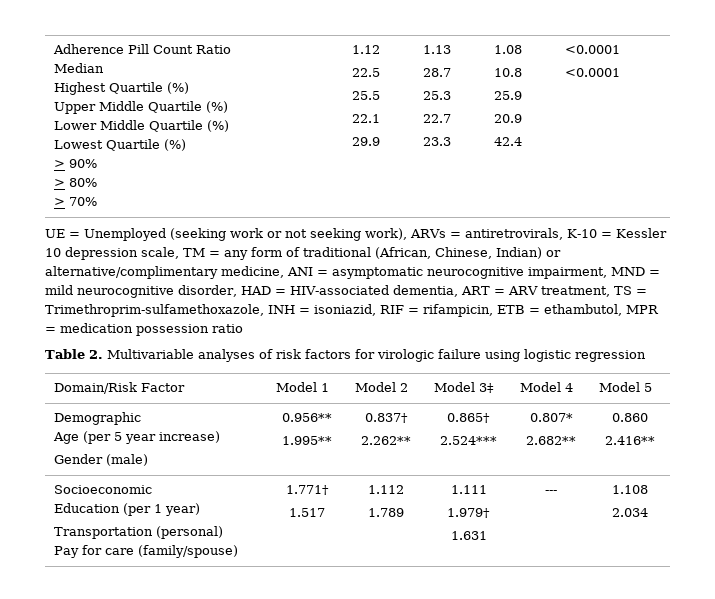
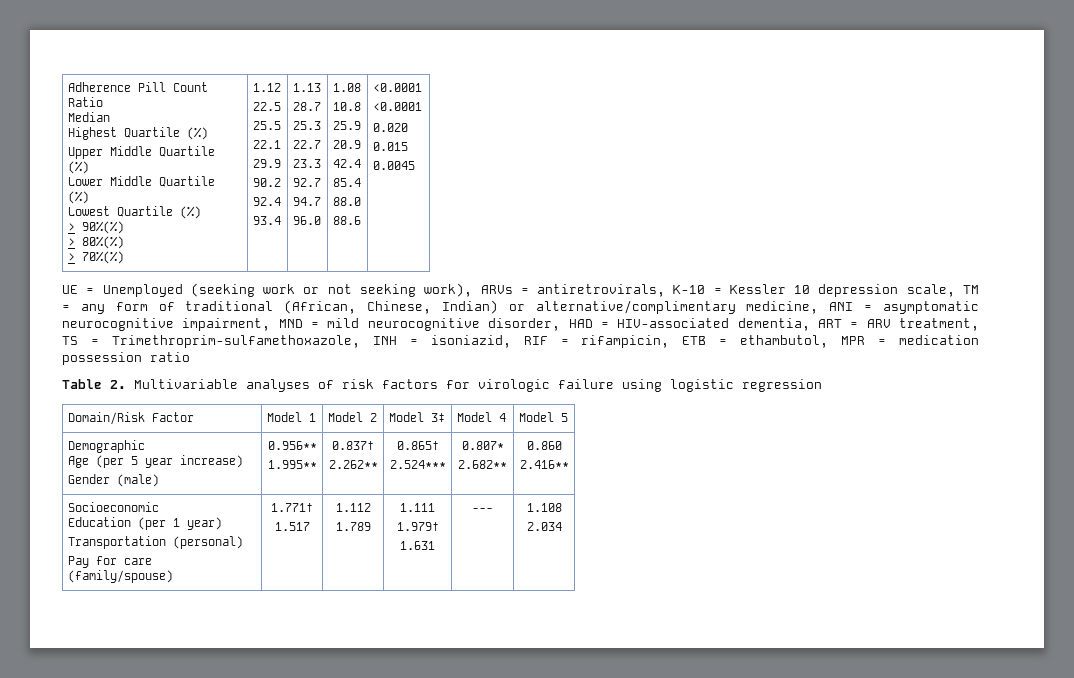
- > 90%
- > 80%
- > 70%
+ > 90%(%)
+ > 80%(%)
+ > 70%(%)
+ 90.2
+ 92.4
+ 93.4
+ 92.7
+ 94.7
+ 96.0
+ 85.4
+ 88.0
+ 88.6
+ 0.020
+ 0.015
+ 0.0045

